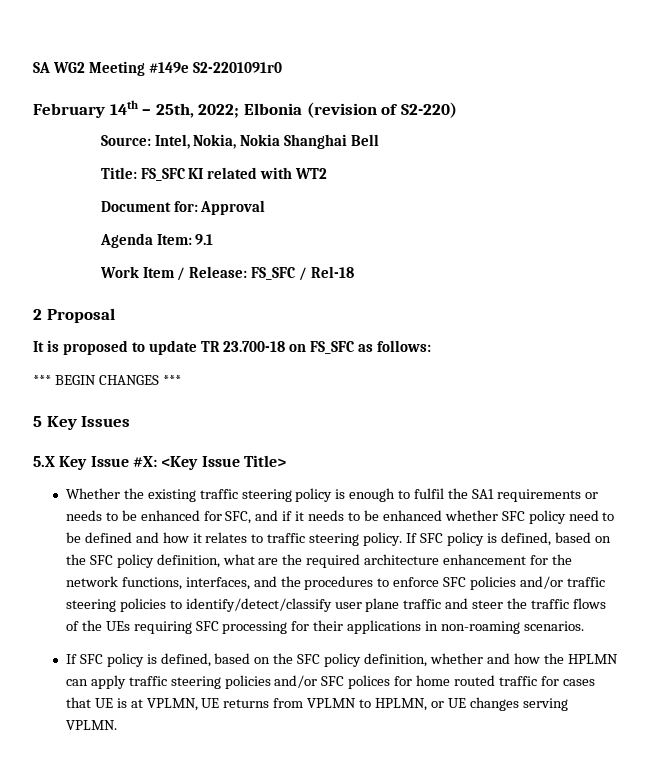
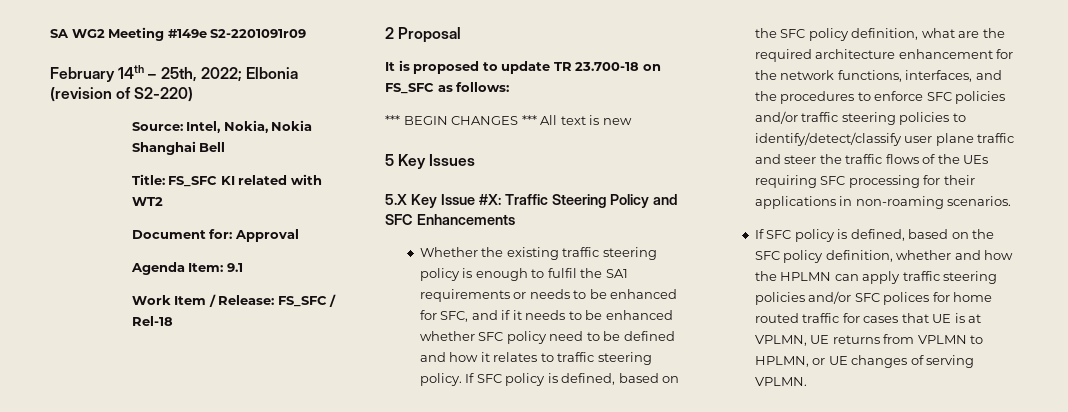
- SA WG2 Meeting #149e S2-2201091r0
+ SA WG2 Meeting #149e S2-2201091r09
- *** BEGIN CHANGES ***
+ *** BEGIN CHANGES *** All text is new
- 5.X Key Issue #X: <Key Issue Title>
+ 5.X Key Issue #X: Traffic Steering Policy and SFC Enhancements
- If SFC policy is defined, based on the SFC policy definition, whether and how the HPLMN can apply traffic steering policies and/or SFC polices for home routed traffic for cases that UE is at VPLMN, UE returns from VPLMN to HPLMN, or UE changes serving VPLMN.
+ If SFC policy is defined, based on the SFC policy definition, whether and how the HPLMN can apply traffic steering policies and/or SFC polices for home routed traffic for cases that UE is at VPLMN, UE returns from VPLMN to HPLMN, or UE changes of serving VPLMN.

